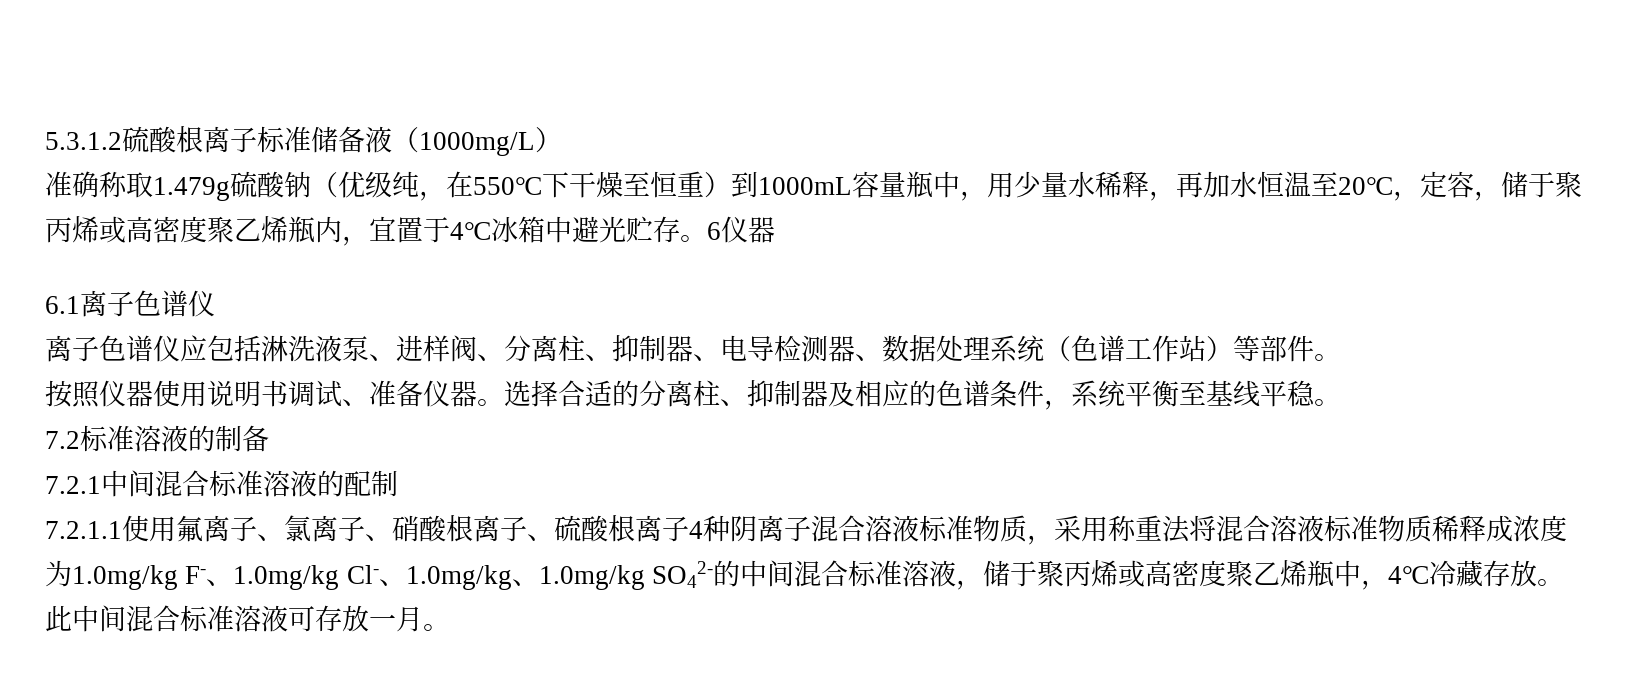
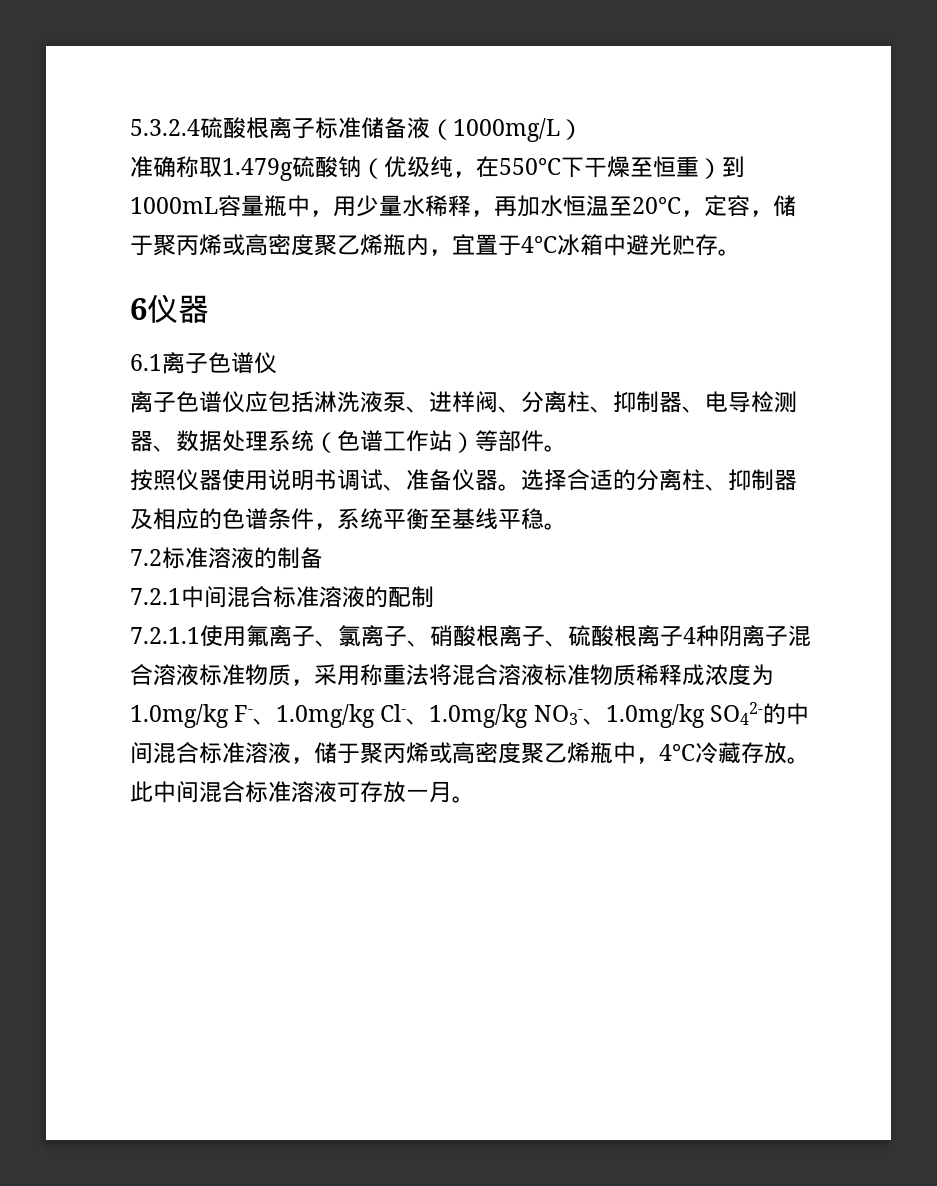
- 5.3.1.2硫酸根离子标准储备液（1000mg/L）
+ 5.3.2.4硫酸根离子标准储备液（1000mg/L）
- 准确称取1.479g硫酸钠（优级纯，在550℃下干燥至恒重）到1000mL容量瓶中，用少量水稀释，再加水恒温至20℃，定容，储于聚丙烯或高密度聚乙烯瓶内，宜置于4℃冰箱中避光贮存。6仪器
+ 准确称取1.479g硫酸钠（优级纯，在550℃下干燥至恒重）到1000mL容量瓶中，用少量水稀释，再加水恒温至20℃，定容，储于聚丙烯或高密度聚乙烯瓶内，宜置于4℃冰箱中避光贮存。
+ 6仪器
- 7.2.1.1使用氟离子、氯离子、硝酸根离子、硫酸根离子4种阴离子混合溶液标准物质，采用称重法将混合溶液标准物质稀释成浓度为1.0mg/kg F-、1.0mg/kg Cl-、1.0mg/kg、1.0mg/kg SO42-的中间混合标准溶液，储于聚丙烯或高密度聚乙烯瓶中，4℃冷藏存放。
+ 7.2.1.1使用氟离子、氯离子、硝酸根离子、硫酸根离子4种阴离子混合溶液标准物质，采用称重法将混合溶液标准物质稀释成浓度为1.0mg/kg F-、1.0mg/kg Cl-、1.0mg/kg NO3-、1.0mg/kg SO42-的中间混合标准溶液，储于聚丙烯或高密度聚乙烯瓶中，4℃冷藏存放。

